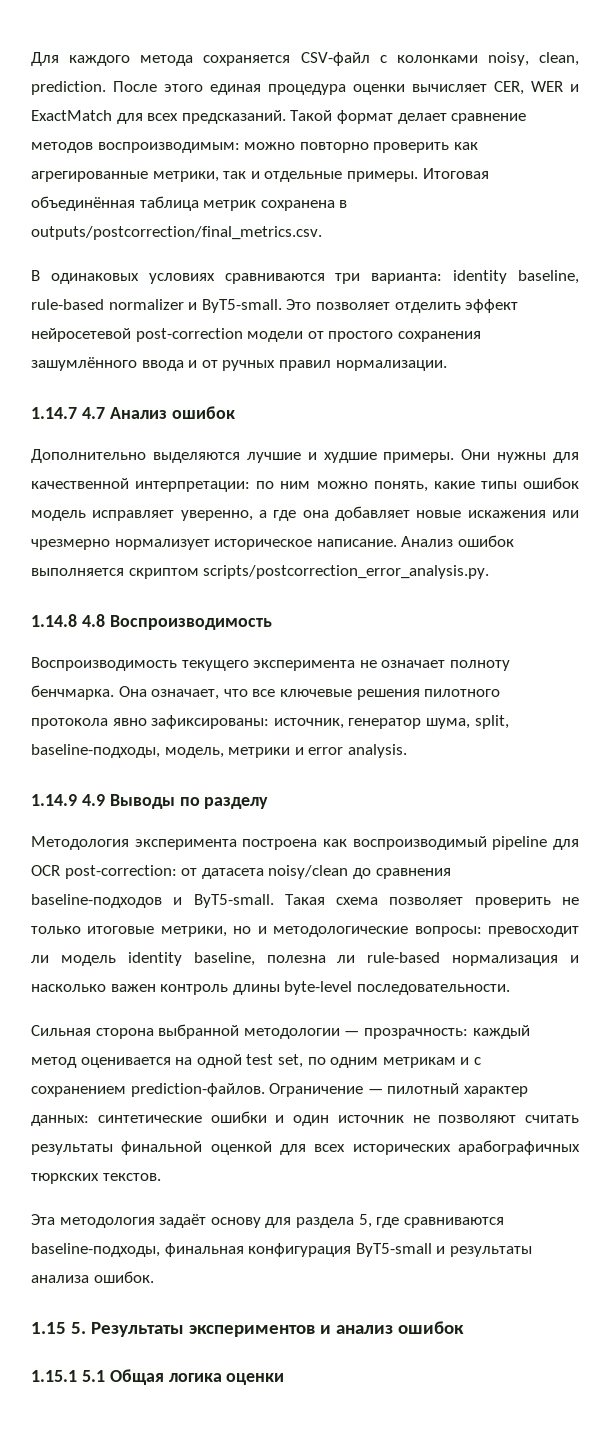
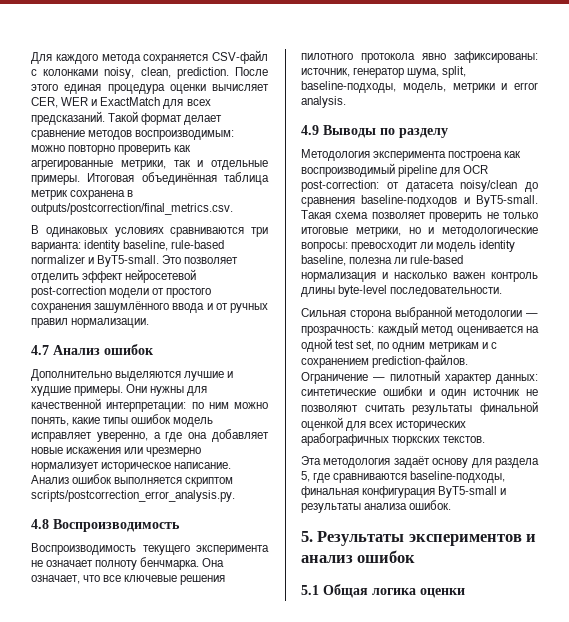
- 1.14.7 4.7 Анализ ошибок
+ 4.7 Анализ ошибок
- 1.14.8 4.8 Воспроизводимость
+ 4.8 Воспроизводимость
- 1.14.9 4.9 Выводы по разделу
+ 4.9 Выводы по разделу
- 1.15 5. Результаты экспериментов и анализ ошибок
+ 5. Результаты экспериментов и анализ ошибок
- 1.15.1 5.1 Общая логика оценки
+ 5.1 Общая логика оценки

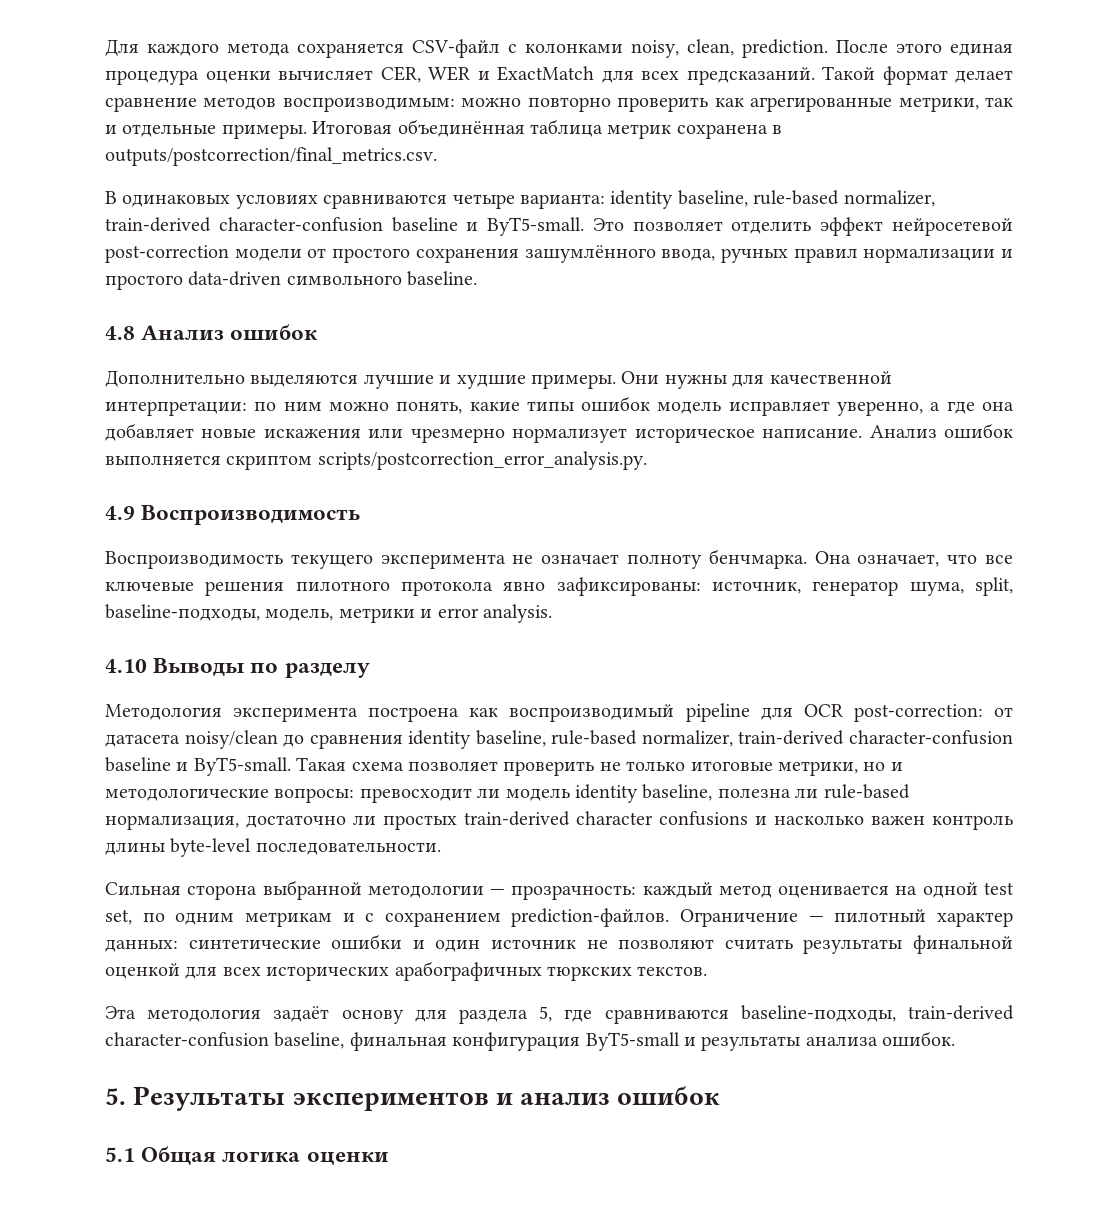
- В одинаковых условиях сравниваются три варианта: identity baseline, rule-based normalizer и ByT5-small.
+ В одинаковых условиях сравниваются четыре варианта: identity baseline, rule-based normalizer, train-derived character-confusion baseline и ByT5-small.
- Это позволяет отделить эффект нейросетевой post-correction модели от простого сохранения зашумлённого ввода и от ручных правил нормализации.
- 4.7 Анализ ошибок
+ Это позволяет отделить эффект нейросетевой post-correction модели от простого сохранения зашумлённого ввода, ручных правил нормализации и простого data-driven символьного baseline.
+ 4.8 Анализ ошибок
- 4.8 Воспроизводимость
+ 4.9 Воспроизводимость
- 4.9 Выводы по разделу
+ 4.10 Выводы по разделу
- Методология эксперимента построена как воспроизводимый pipeline для OCR post-correction: от датасета noisy/clean до сравнения baseline-подходов и ByT5-small.
+ Методология эксперимента построена как воспроизводимый pipeline для OCR post-correction: от датасета noisy/clean до сравнения identity baseline, rule-based normalizer, train-derived character-confusion baseline и ByT5-small.
- Такая схема позволяет проверить не только итоговые метрики, но и методологические вопросы: превосходит ли модель identity baseline, полезна ли rule-based нормализация и насколько важен контроль длины byte-level последовательности.
+ Такая схема позволяет проверить не только итоговые метрики, но и методологические вопросы: превосходит ли модель identity baseline, полезна ли rule-based нормализация, достаточно ли простых train-derived character confusions и насколько важен контроль длины byte-level последовательности.
- Эта методология задаёт основу для раздела 5, где сравниваются baseline-подходы, финальная конфигурация ByT5-small и результаты анализа ошибок.
+ Эта методология задаёт основу для раздела 5, где сравниваются baseline-подходы, train-derived character-confusion baseline, финальная конфигурация ByT5-small и результаты анализа ошибок.

